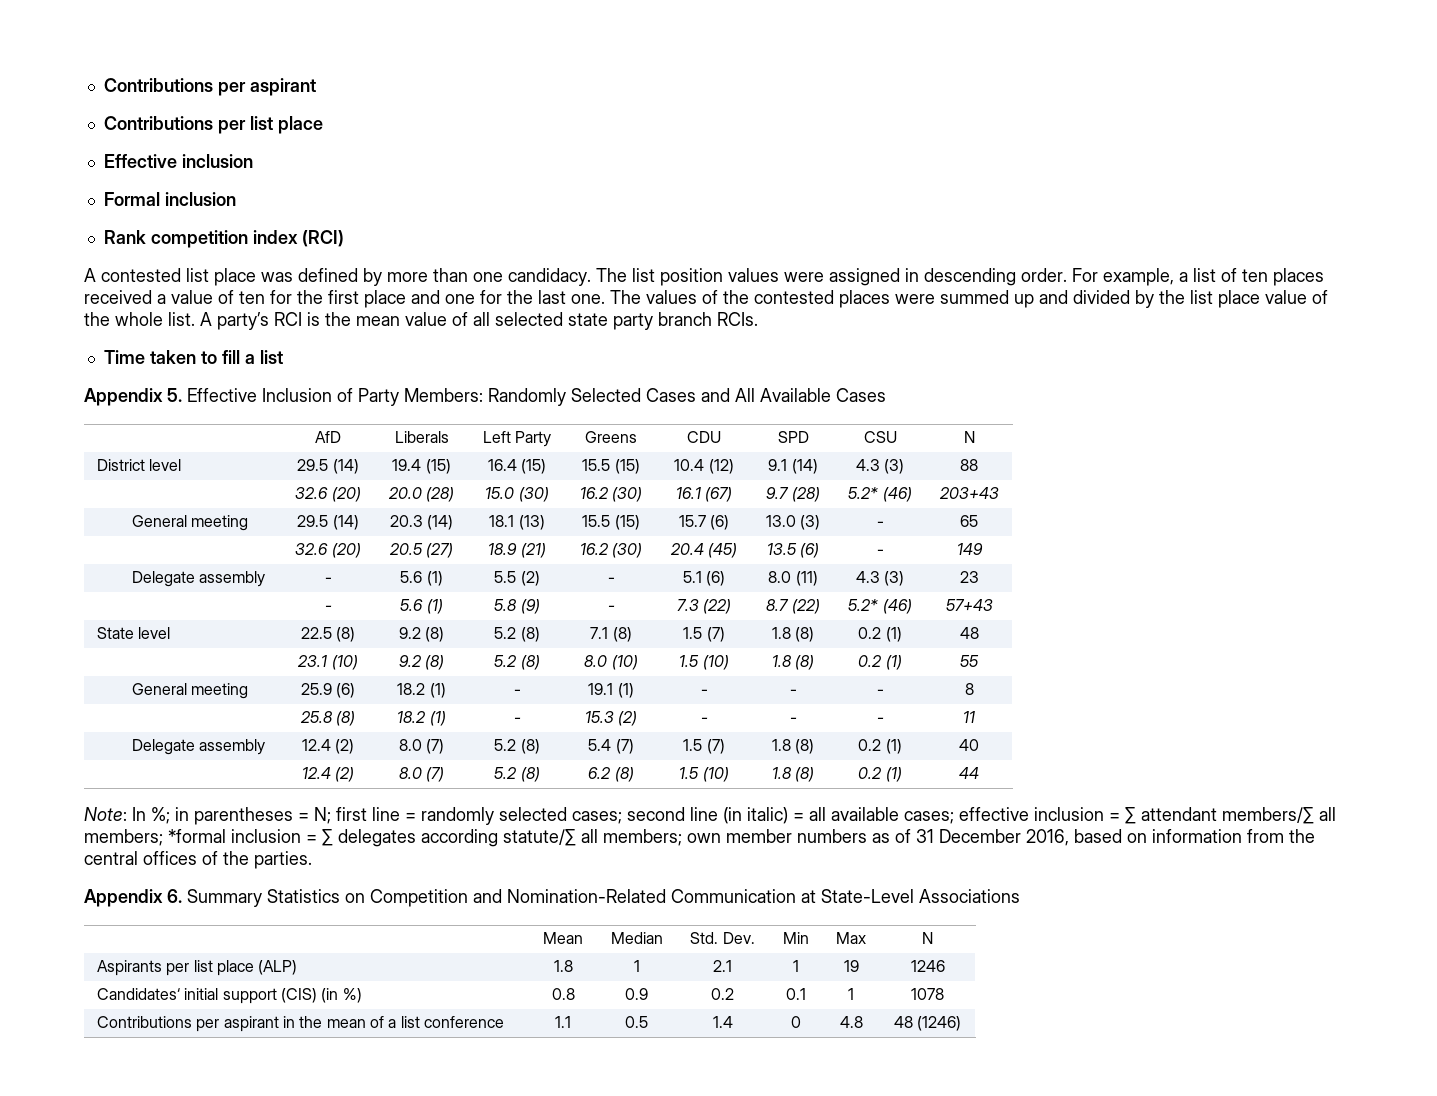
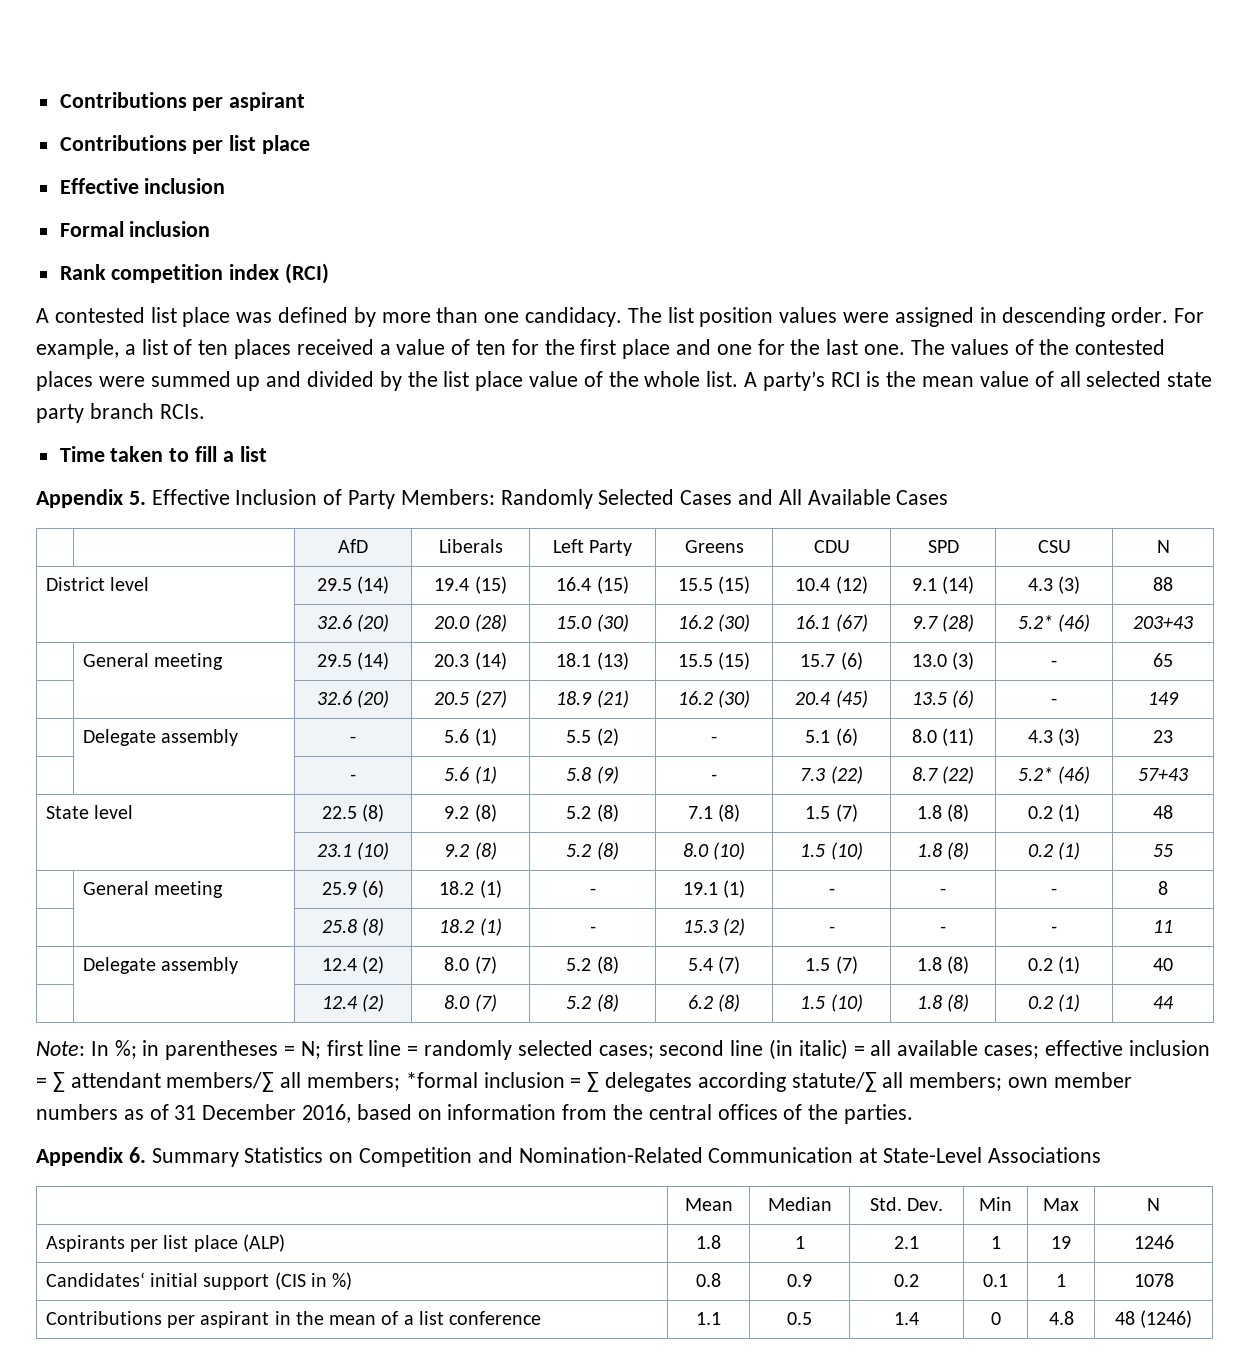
- Candidates‘ initial support (CIS) (in %) | 0.8 | 0.9 | 0.2 | 0.1 | 1 | 1078
+ Candidates‘ initial support (CIS in %) | 0.8 | 0.9 | 0.2 | 0.1 | 1 | 1078

